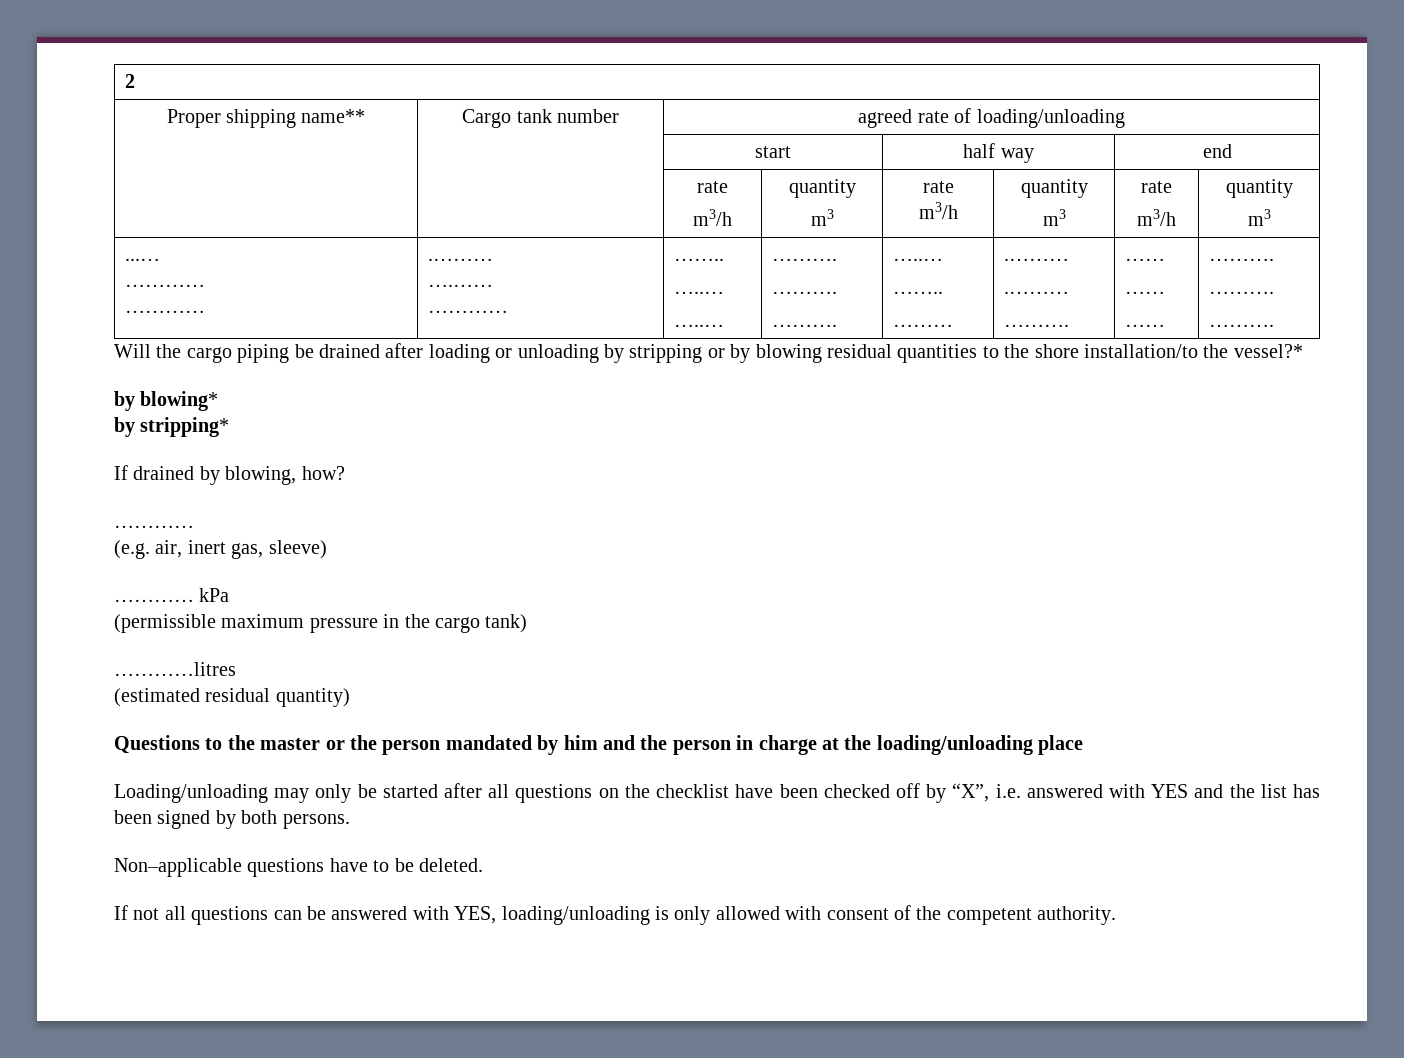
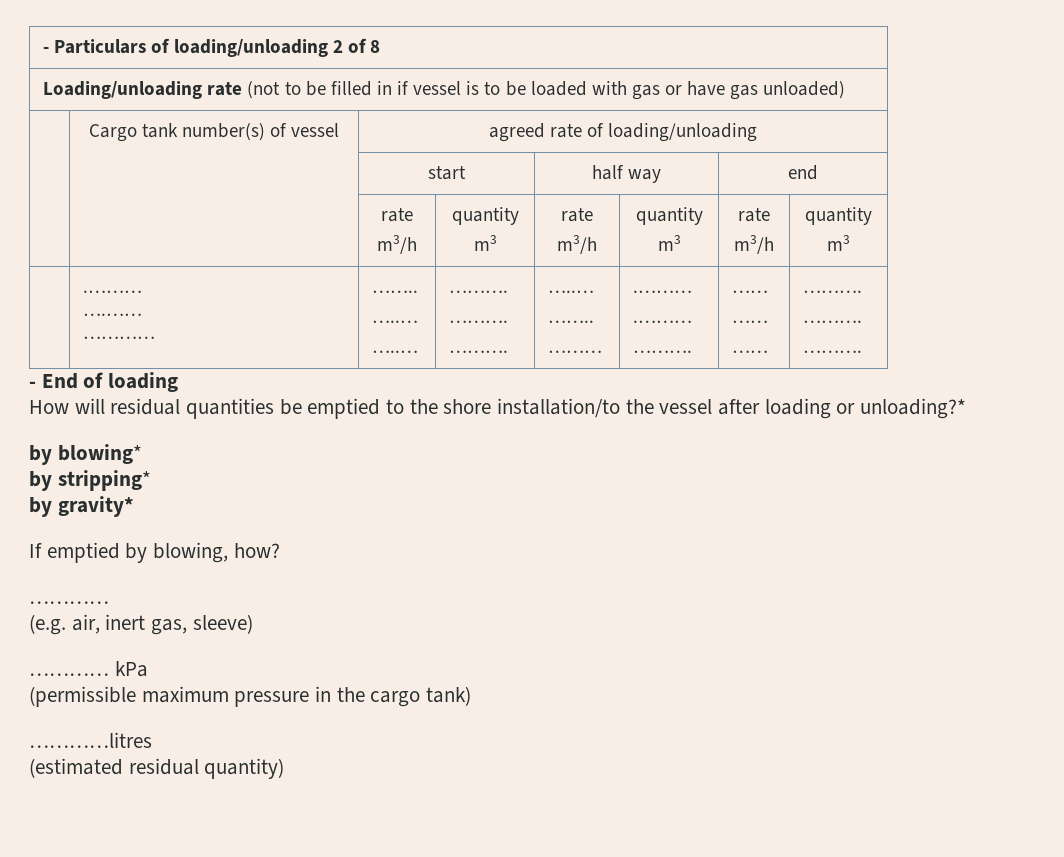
- 2
- Proper shipping name** | Cargo tank number | agreed rate of loading/unloading
+ - Particulars of loading/unloading 2 of 8
+ Loading/unloading rate (not to be filled in if vessel is to be loaded with gas or have gas unloaded)
+ | Cargo tank number(s) of vessel | agreed rate of loading/unloading
  | | rate
  m3/h | quantity
  m3 | rate
  m3/h | quantity
  m3 | rate
  m3/h | quantity
  m3
- ...…
- …………
- ………… | .………
+ | .………
- Will the cargo piping be drained after loading or unloading by stripping or by blowing residual quantities to the shore installation/to the vessel?*
+ - End of loading
+ How will residual quantities be emptied to the shore installation/to the vessel after loading or unloading?*
- If drained by blowing, how?
+ by gravity*
+ If emptied by blowing, how?
- Questions to the master or the person mandated by him and the person in charge at the loading/unloading place
- Loading/unloading may only be started after all questions on the checklist have been checked off by “X”, i.e. answered with YES and the list has been signed by both persons.
- Non–applicable questions have to be deleted.
- If not all questions can be answered with YES, loading/unloading is only allowed with consent of the competent authority.

